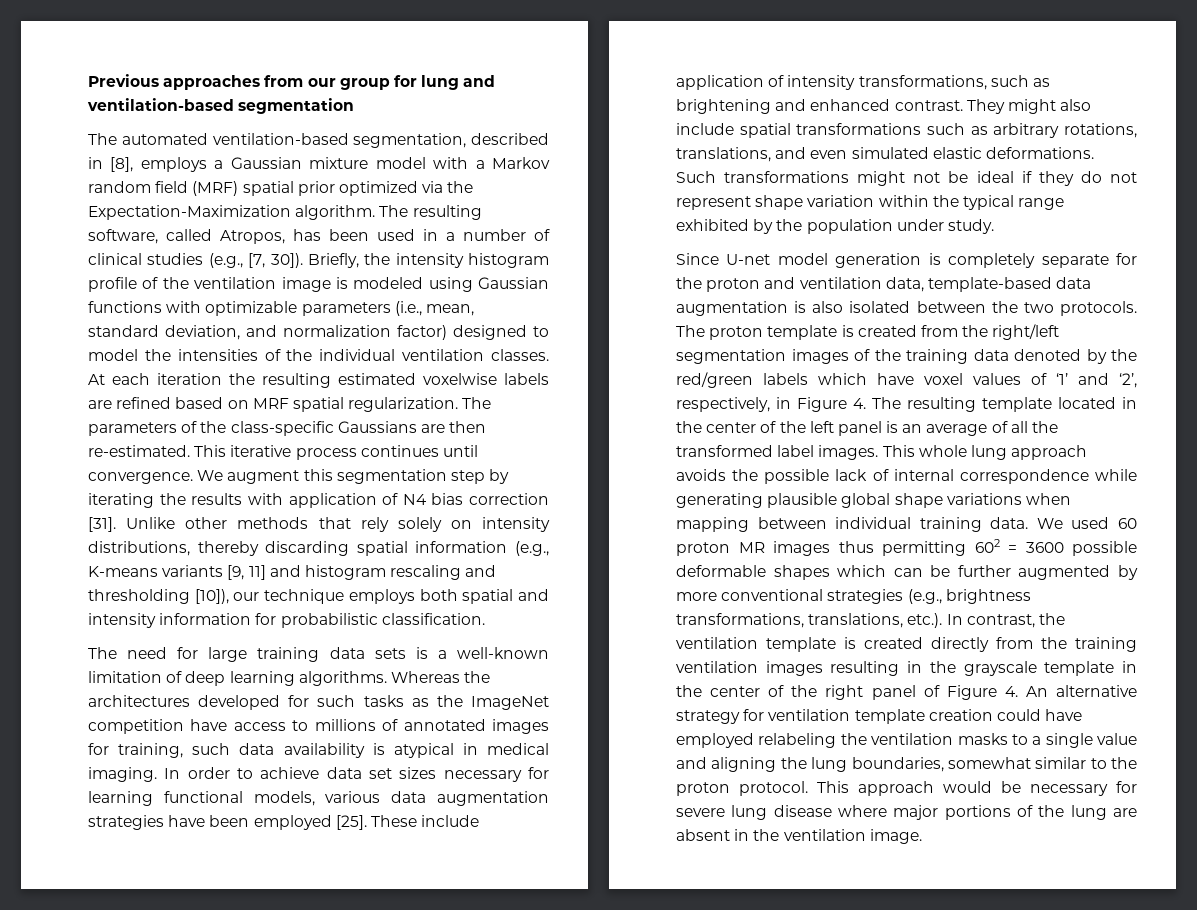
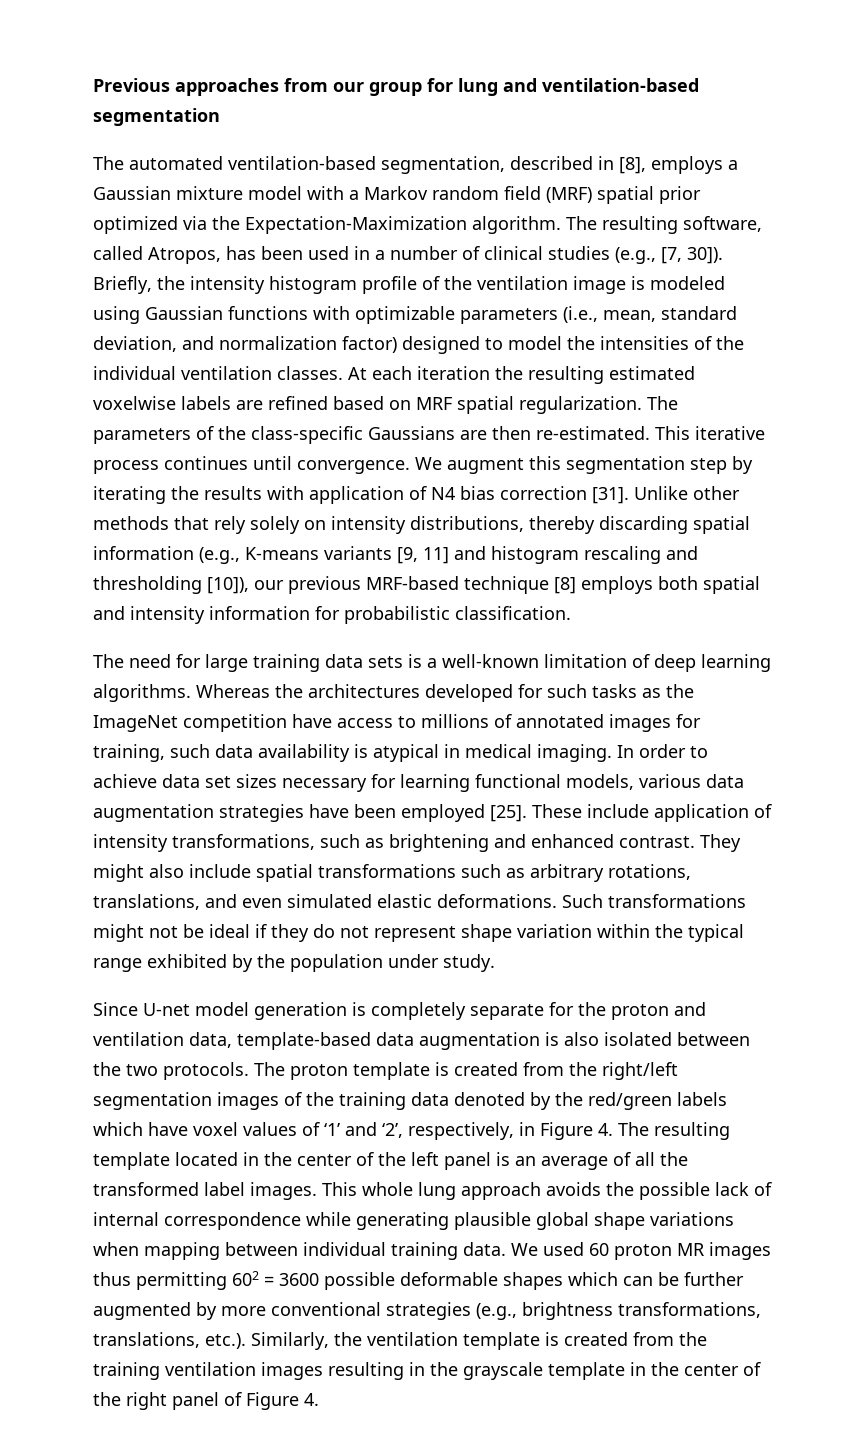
- Unlike other methods that rely solely on intensity distributions, thereby discarding spatial information (e.g., K-means variants [9, 11] and histogram rescaling and thresholding [10]), our technique employs both spatial and intensity information for probabilistic classification.
+ Unlike other methods that rely solely on intensity distributions, thereby discarding spatial information (e.g., K-means variants [9, 11] and histogram rescaling and thresholding [10]), our previous MRF-based technique [8] employs both spatial and intensity information for probabilistic classification.
- We used 60 proton MR images thus permitting 602 = 3600 possible deformable shapes which can be further augmented by more conventional strategies (e.g., brightness transformations, translations, etc.). In contrast, the ventilation template is created directly from the training ventilation images resulting in the grayscale template in the center of the right panel of Figure 4. An alternative strategy for ventilation template creation could have employed relabeling the ventilation masks to a single value and aligning the lung boundaries, somewhat similar to the proton protocol. This approach would be necessary for severe lung disease where major portions of the lung are absent in the ventilation image.
+ We used 60 proton MR images thus permitting 602 = 3600 possible deformable shapes which can be further augmented by more conventional strategies (e.g., brightness transformations, translations, etc.). Similarly, the ventilation template is created from the training ventilation images resulting in the grayscale template in the center of the right panel of Figure 4.

